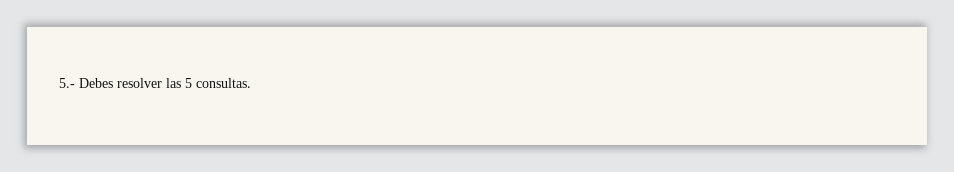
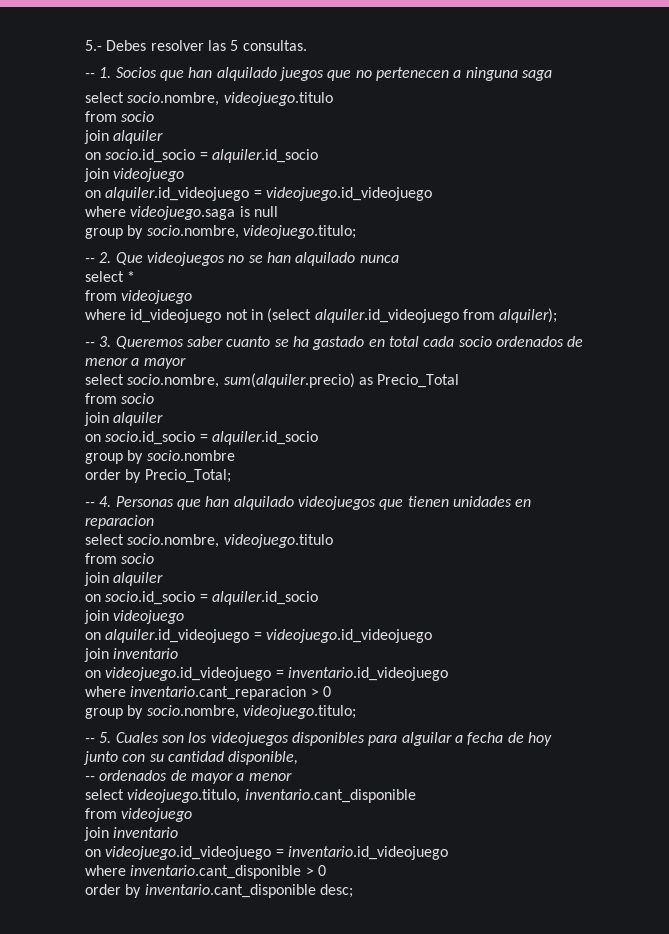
+ -- 1. Socios que han alquilado juegos que no pertenecen a ninguna saga
+ select socio.nombre, videojuego.titulo
+ from socio
+ join alquiler
+ on socio.id_socio = alquiler.id_socio
+ join videojuego
+ on alquiler.id_videojuego = videojuego.id_videojuego
+ where videojuego.saga is null
+ group by socio.nombre, videojuego.titulo;
+ -- 2. Que videojuegos no se han alquilado nunca
+ select *
+ from videojuego
+ where id_videojuego not in (select alquiler.id_videojuego from alquiler);
+ -- 3. Queremos saber cuanto se ha gastado en total cada socio ordenados de menor a mayor
+ select socio.nombre, sum(alquiler.precio) as Precio_Total
+ from socio
+ join alquiler
+ on socio.id_socio = alquiler.id_socio
+ group by socio.nombre
+ order by Precio_Total;
+ -- 4. Personas que han alquilado videojuegos que tienen unidades en reparacion
+ select socio.nombre, videojuego.titulo
+ from socio
+ join alquiler
+ on socio.id_socio = alquiler.id_socio
+ join videojuego
+ on alquiler.id_videojuego = videojuego.id_videojuego
+ join inventario
+ on videojuego.id_videojuego = inventario.id_videojuego
+ where inventario.cant_reparacion > 0
+ group by socio.nombre, videojuego.titulo;
+ -- 5. Cuales son los videojuegos disponibles para alguilar a fecha de hoy junto con su cantidad disponible,
+ -- ordenados de mayor a menor
+ select videojuego.titulo, inventario.cant_disponible
+ from videojuego
+ join inventario
+ on videojuego.id_videojuego = inventario.id_videojuego
+ where inventario.cant_disponible > 0
+ order by inventario.cant_disponible desc;

